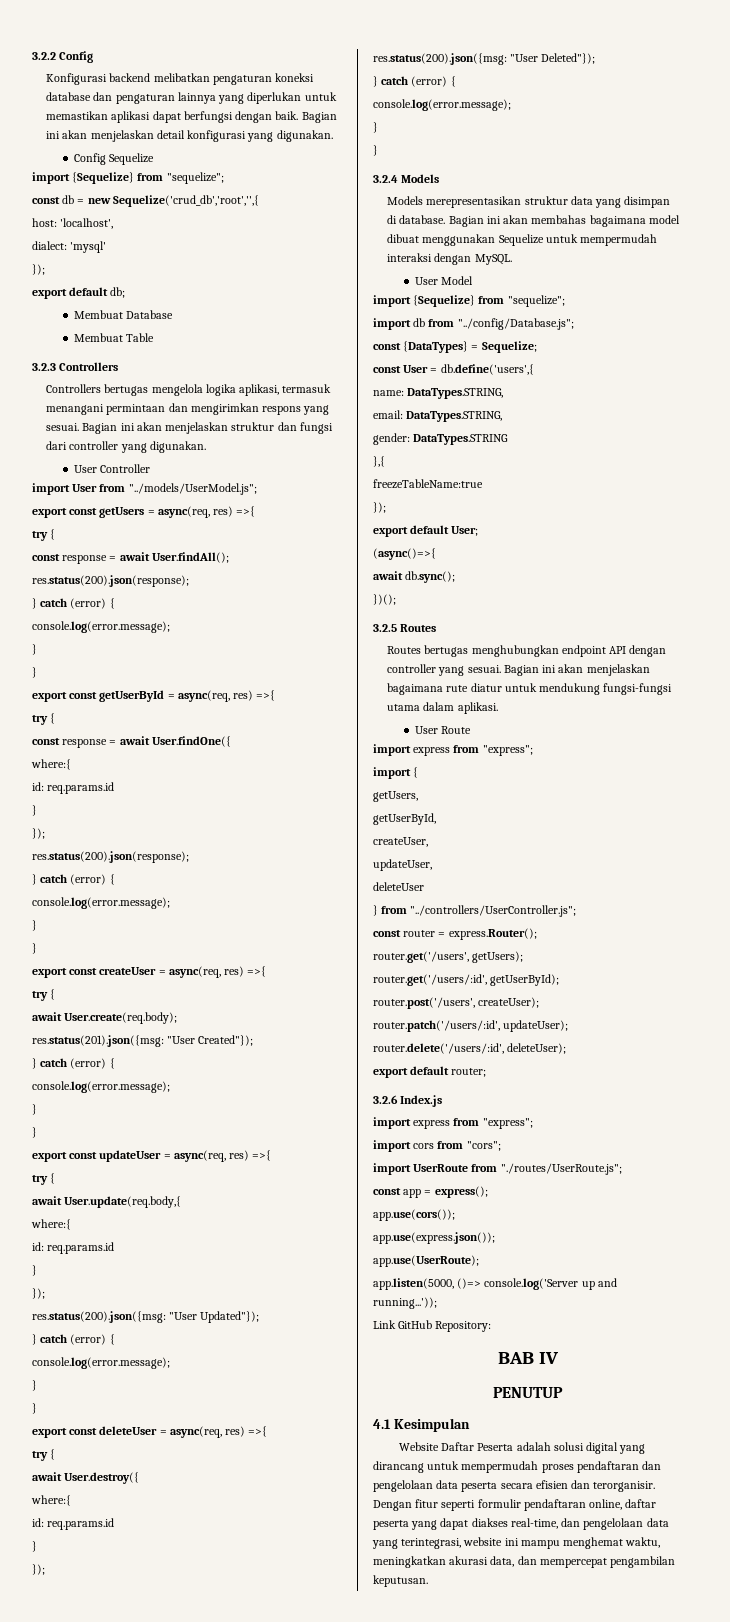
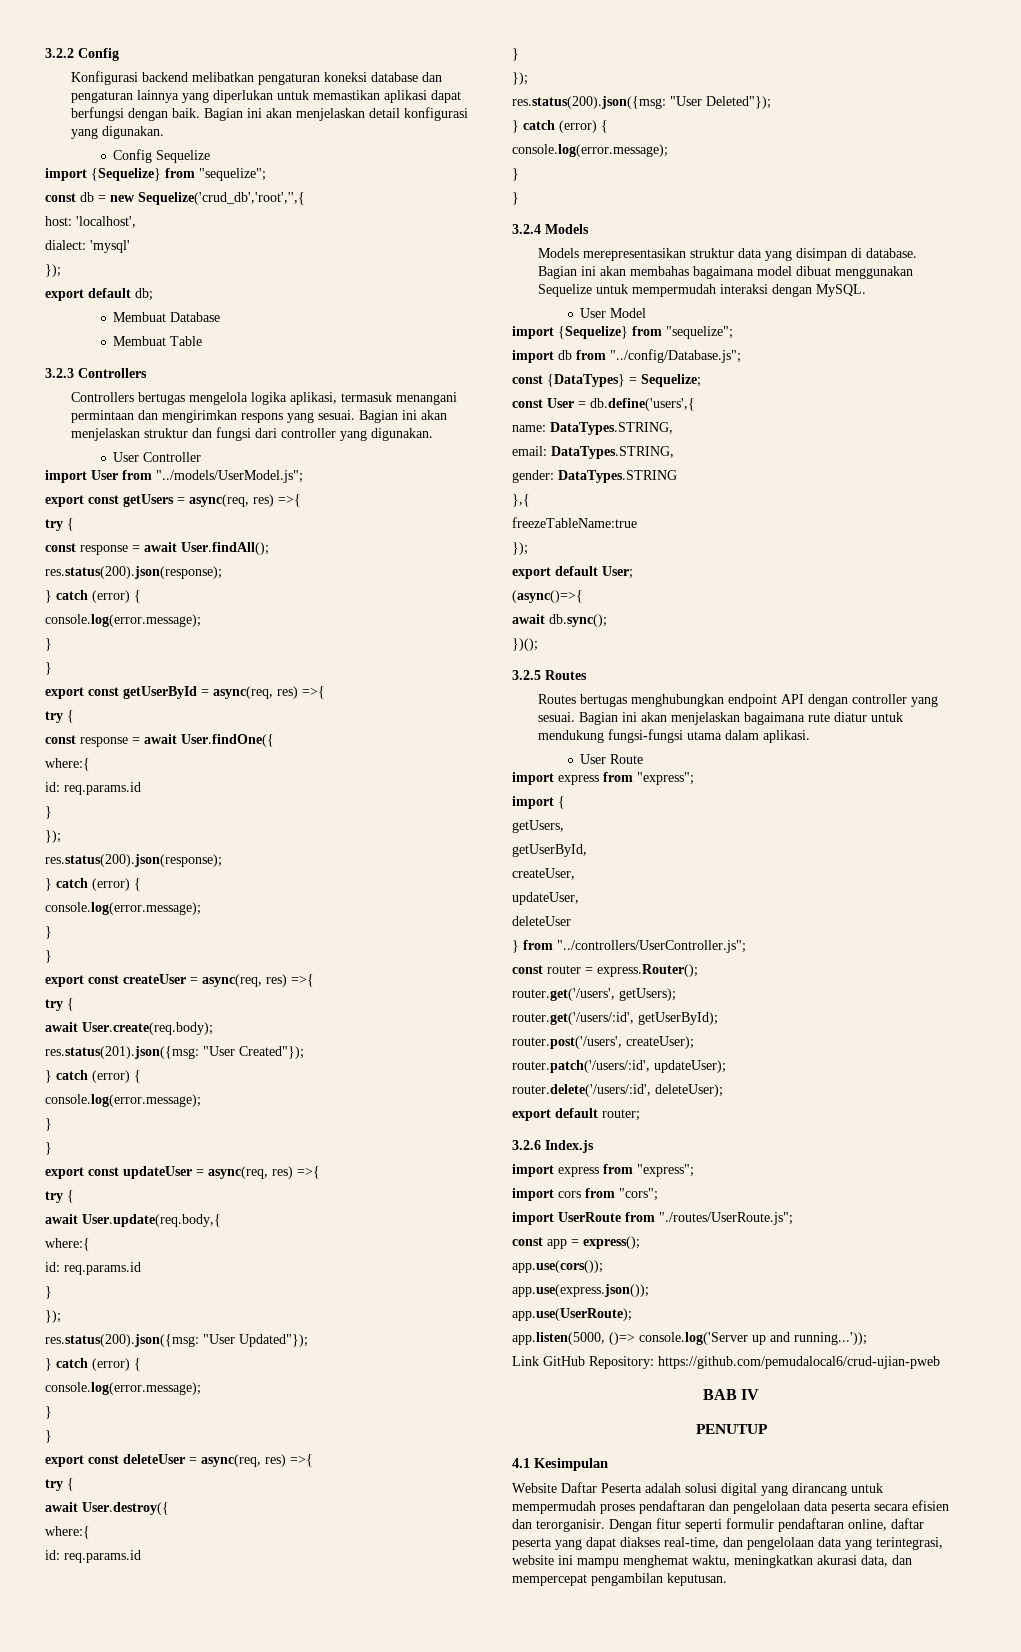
- Link GitHub Repository:
+ Link GitHub Repository: https://github.com/pemudalocal6/crud-ujian-pweb

